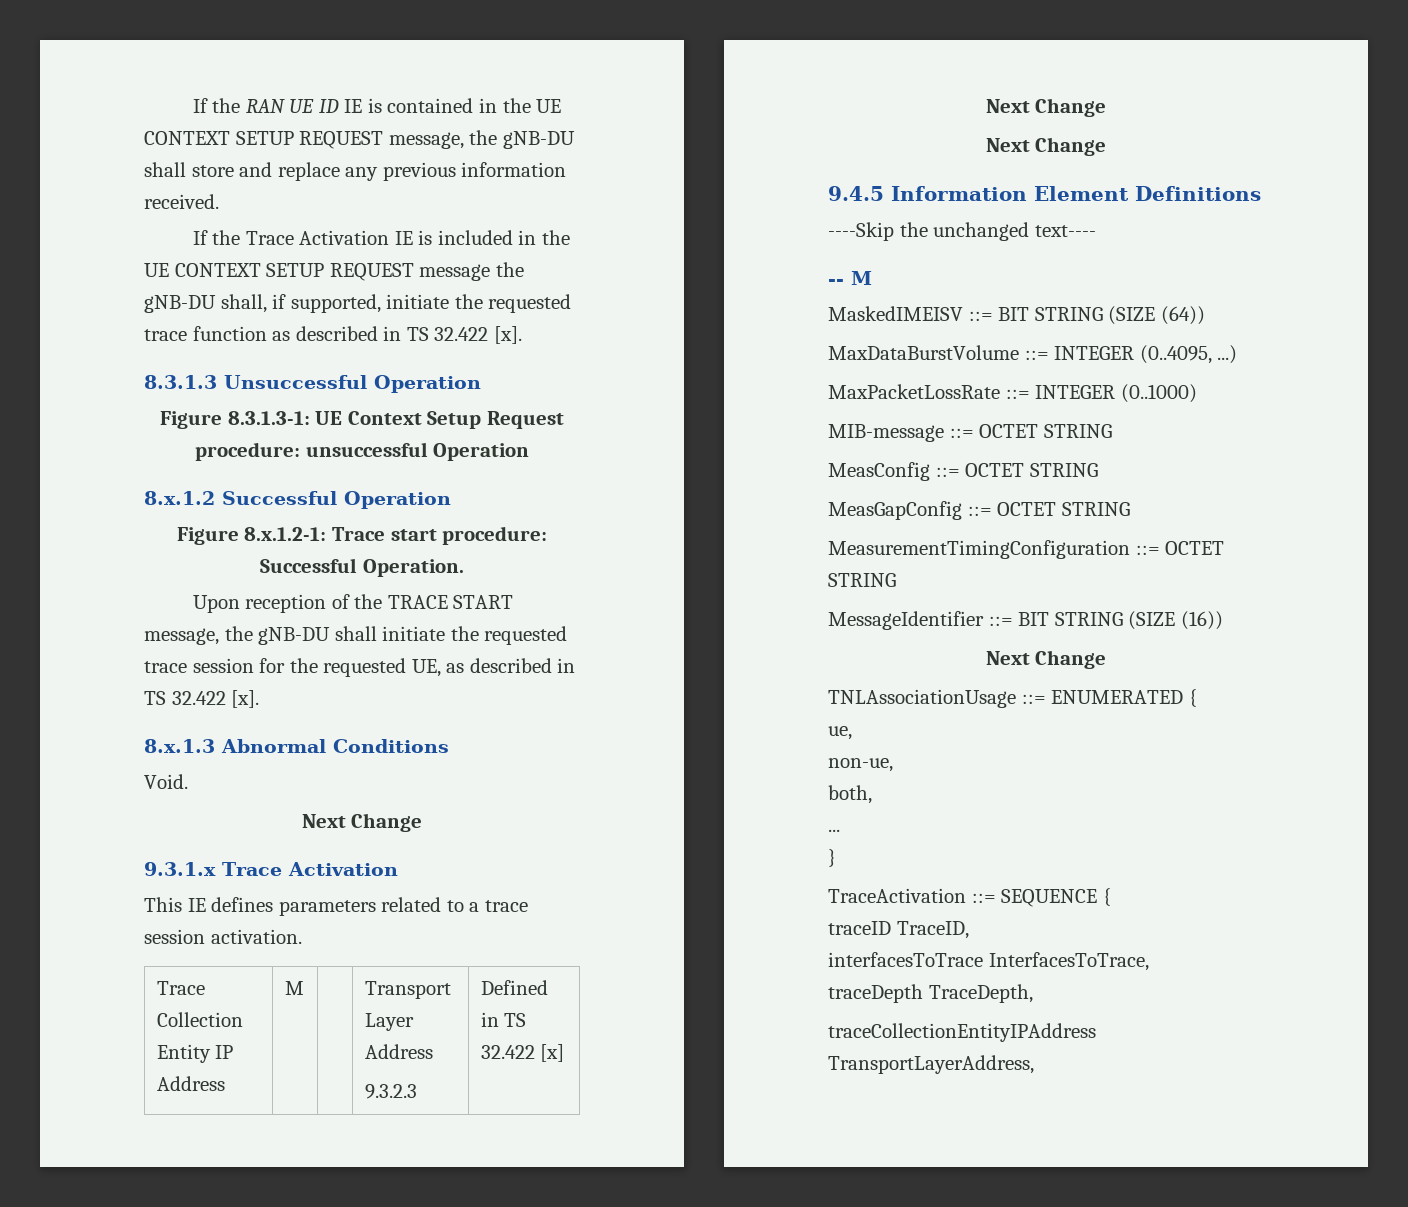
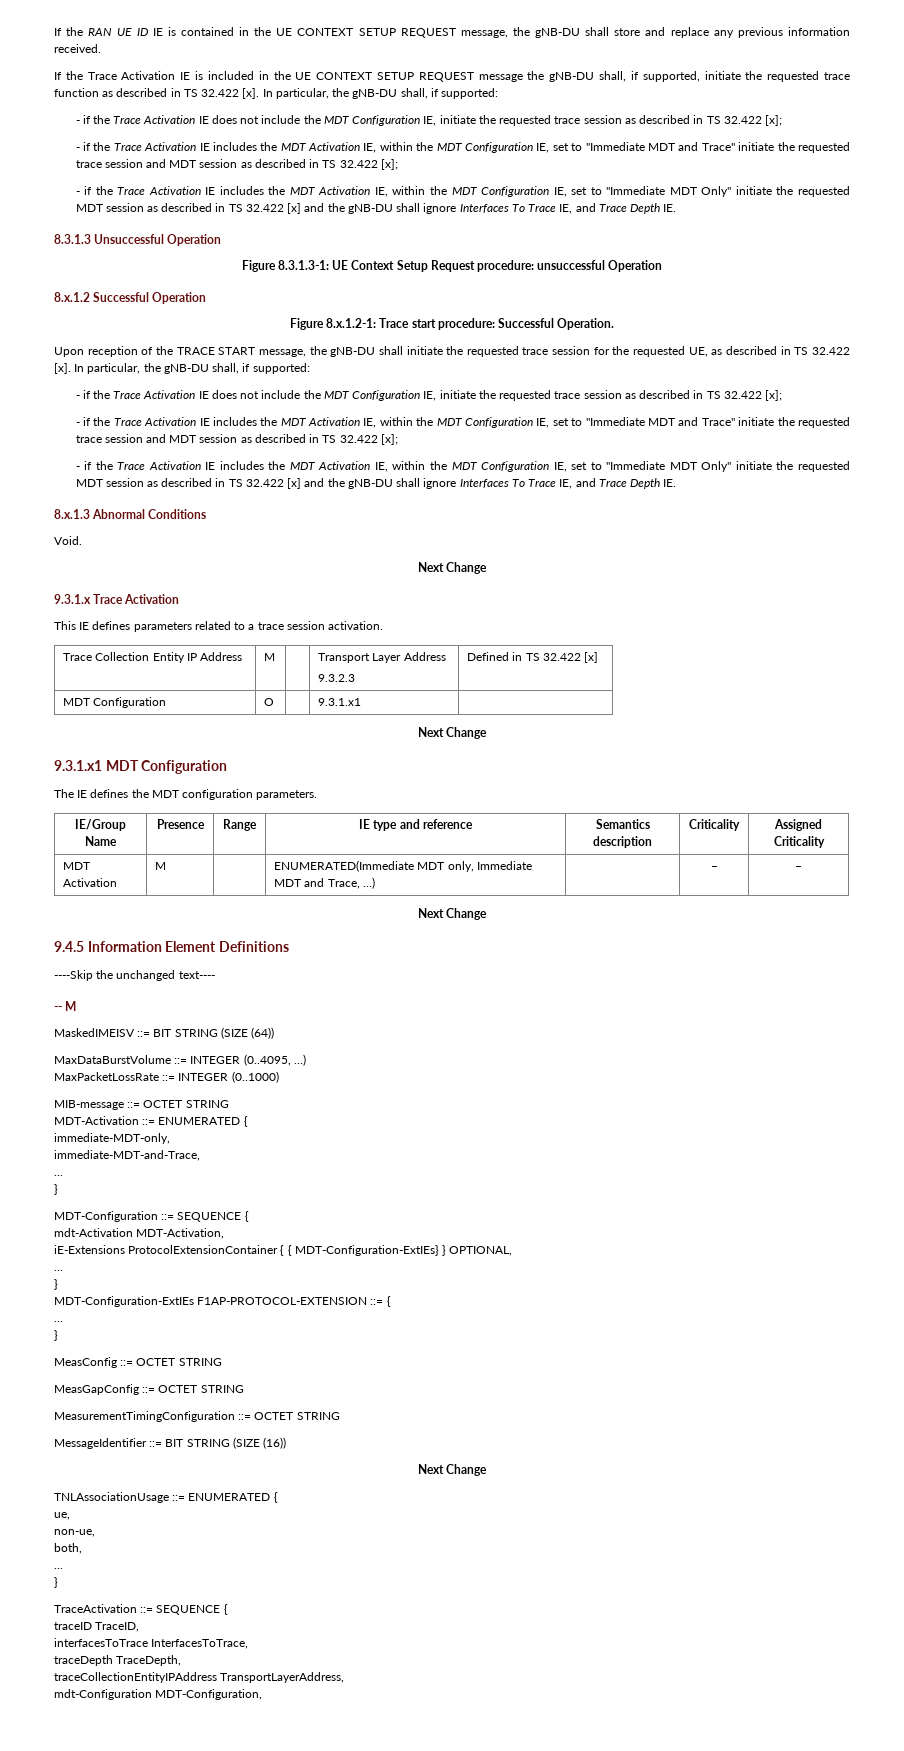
- If the Trace Activation IE is included in the UE CONTEXT SETUP REQUEST message the gNB-DU shall, if supported, initiate the requested trace function as described in TS 32.422 [x].
+ If the Trace Activation IE is included in the UE CONTEXT SETUP REQUEST message the gNB-DU shall, if supported, initiate the requested trace function as described in TS 32.422 [x]. In particular, the gNB-DU shall, if supported:
+ - if the Trace Activation IE does not include the MDT Configuration IE, initiate the requested trace session as described in TS 32.422 [x];
+ - if the Trace Activation IE includes the MDT Activation IE, within the MDT Configuration IE, set to "Immediate MDT and Trace" initiate the requested trace session and MDT session as described in TS 32.422 [x];
+ - if the Trace Activation IE includes the MDT Activation IE, within the MDT Configuration IE, set to "Immediate MDT Only" initiate the requested MDT session as described in TS 32.422 [x] and the gNB-DU shall ignore Interfaces To Trace IE, and Trace Depth IE.
- Upon reception of the TRACE START message, the gNB-DU shall initiate the requested trace session for the requested UE, as described in TS 32.422 [x].
+ Upon reception of the TRACE START message, the gNB-DU shall initiate the requested trace session for the requested UE, as described in TS 32.422 [x]. In particular, the gNB-DU shall, if supported:
+ - if the Trace Activation IE does not include the MDT Configuration IE, initiate the requested trace session as described in TS 32.422 [x];
+ - if the Trace Activation IE includes the MDT Activation IE, within the MDT Configuration IE, set to "Immediate MDT and Trace" initiate the requested trace session and MDT session as described in TS 32.422 [x];
+ - if the Trace Activation IE includes the MDT Activation IE, within the MDT Configuration IE, set to "Immediate MDT Only" initiate the requested MDT session as described in TS 32.422 [x] and the gNB-DU shall ignore Interfaces To Trace IE, and Trace Depth IE.
  Trace Collection Entity IP Address | M | | Transport Layer Address
  9.3.2.3 | Defined in TS 32.422 [x]
+ MDT Configuration | O | | 9.3.1.x1 |
  Next Change
+ 9.3.1.x1 MDT Configuration
+ The IE defines the MDT configuration parameters.
+ IE/Group Name | Presence | Range | IE type and reference | Semantics description | Criticality | Assigned Criticality
+ MDT Activation | M | | ENUMERATED(Immediate MDT only, Immediate MDT and Trace, …) | | – | –
+ MDT-Activation ::= ENUMERATED {
+ immediate-MDT-only,
+ immediate-MDT-and-Trace,
+ ...
+ }
+ MDT-Configuration ::= SEQUENCE {
+ mdt-Activation MDT-Activation,
+ iE-Extensions ProtocolExtensionContainer { { MDT-Configuration-ExtIEs} } OPTIONAL,
+ ...
+ }
+ MDT-Configuration-ExtIEs F1AP-PROTOCOL-EXTENSION ::= {
+ ...
+ }
+ mdt-Configuration MDT-Configuration,

